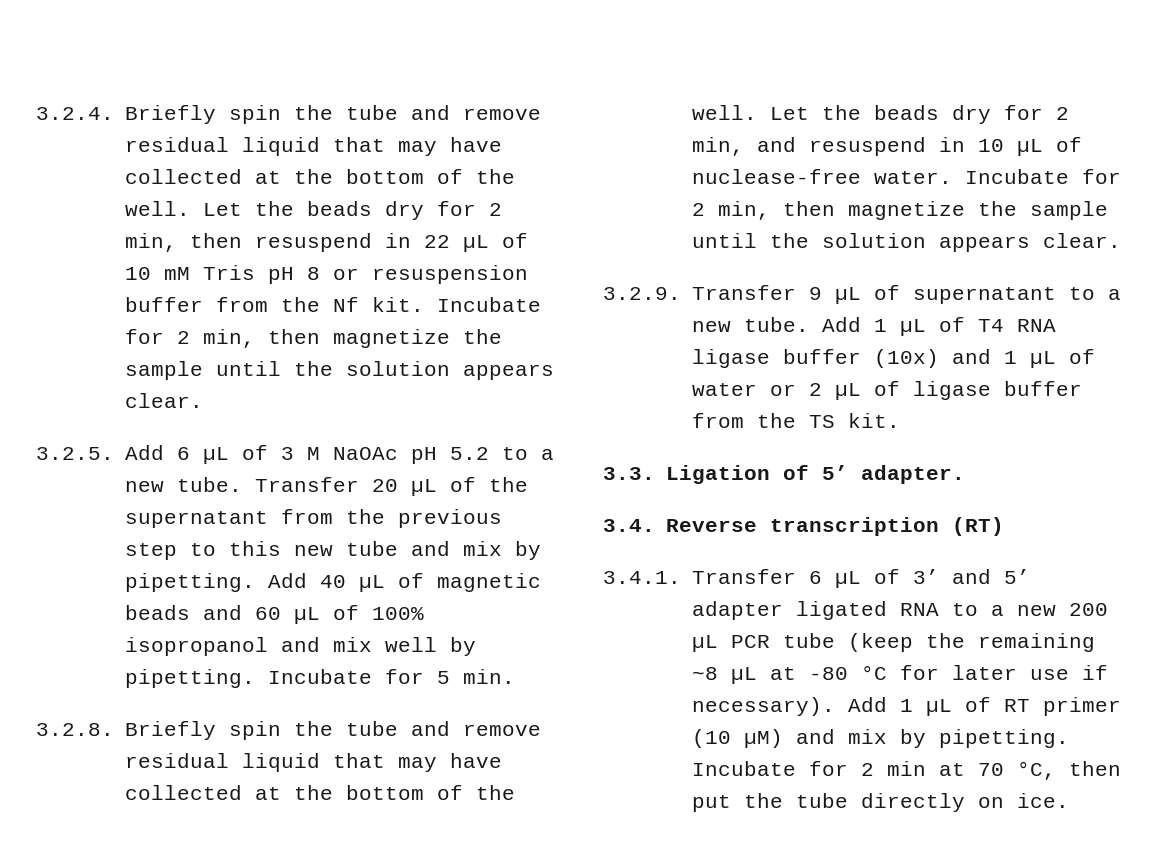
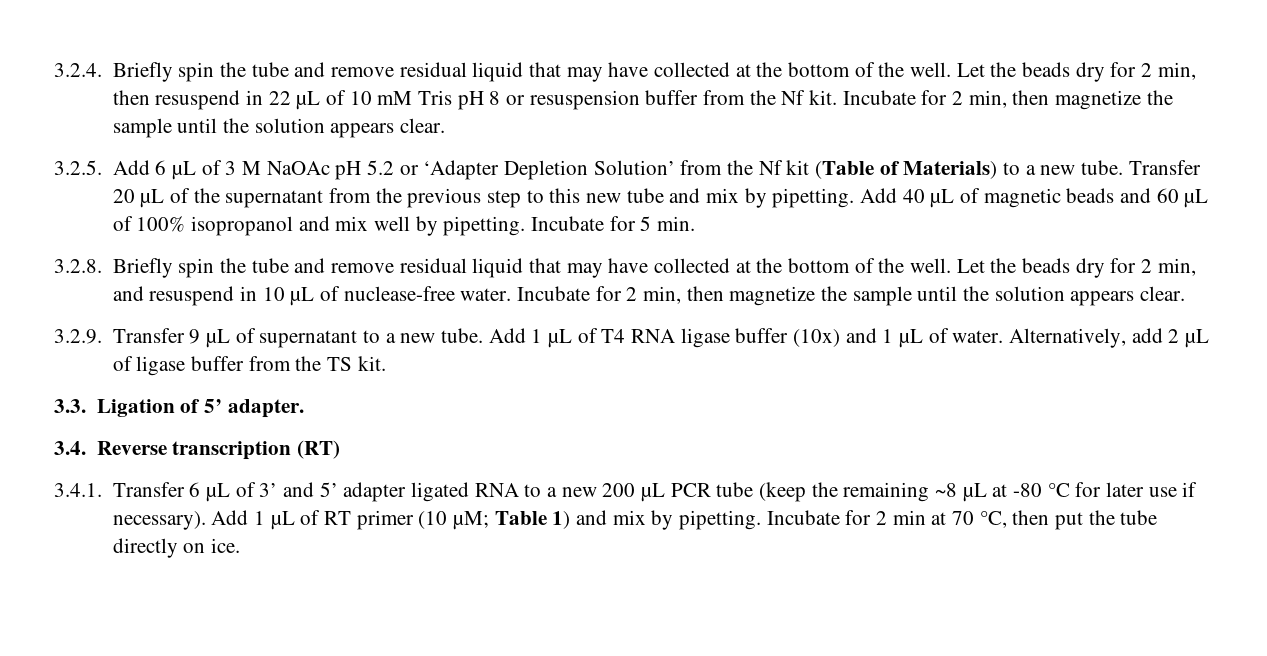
- 3.2.5. Add 6 µL of 3 M NaOAc pH 5.2 to a new tube.
+ 3.2.5. Add 6 µL of 3 M NaOAc pH 5.2 or ‘Adapter Depletion Solution’ from the Nf kit (Table of Materials) to a new tube.
- Add 1 µL of T4 RNA ligase buffer (10x) and 1 µL of water or 2 µL of ligase buffer from the TS kit.
+ Add 1 µL of T4 RNA ligase buffer (10x) and 1 µL of water. Alternatively, add 2 µL of ligase buffer from the TS kit.
- Add 1 µL of RT primer (10 µM) and mix by pipetting.
+ Add 1 µL of RT primer (10 µM; Table 1) and mix by pipetting.

